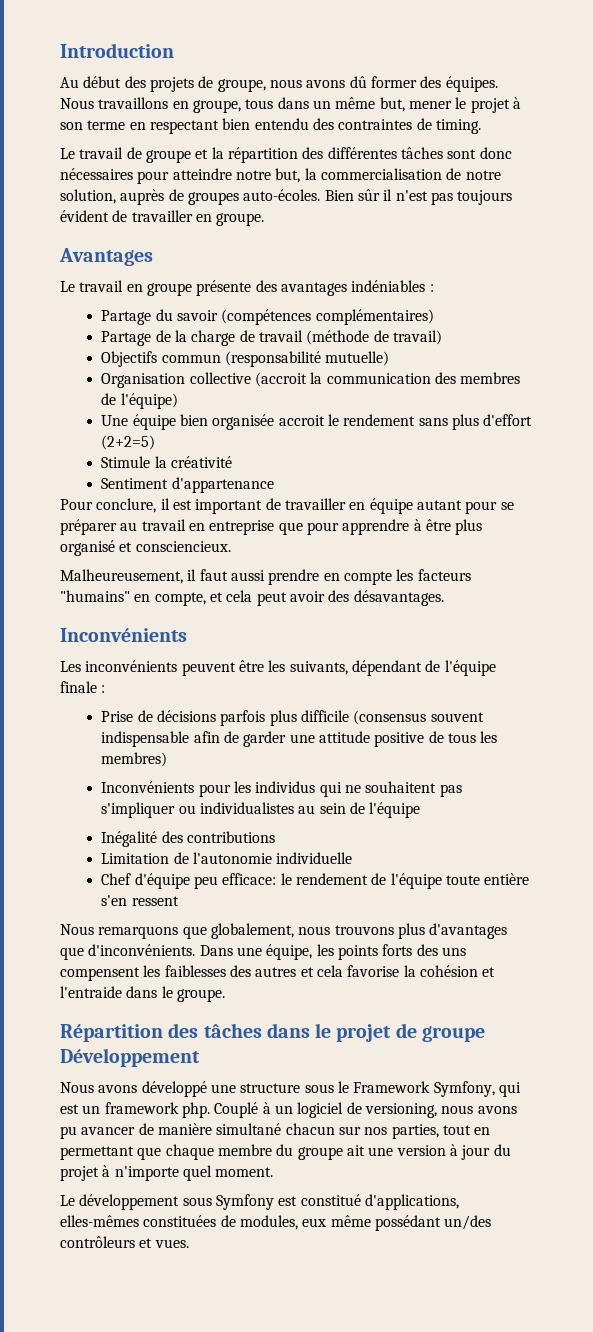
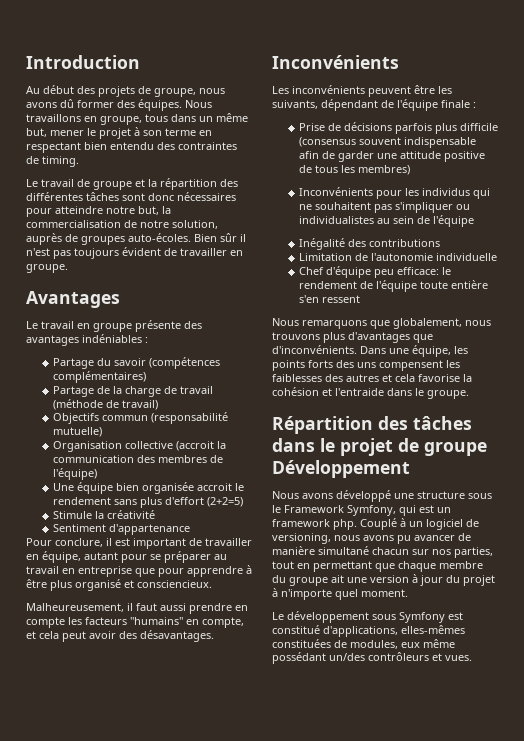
- Pour conclure, il est important de travailler en équipe autant pour se préparer au travail en entreprise que pour apprendre à être plus organisé et consciencieux.
+ Pour conclure, il est important de travailler en équipe, autant pour se préparer au travail en entreprise que pour apprendre à être plus organisé et consciencieux.

